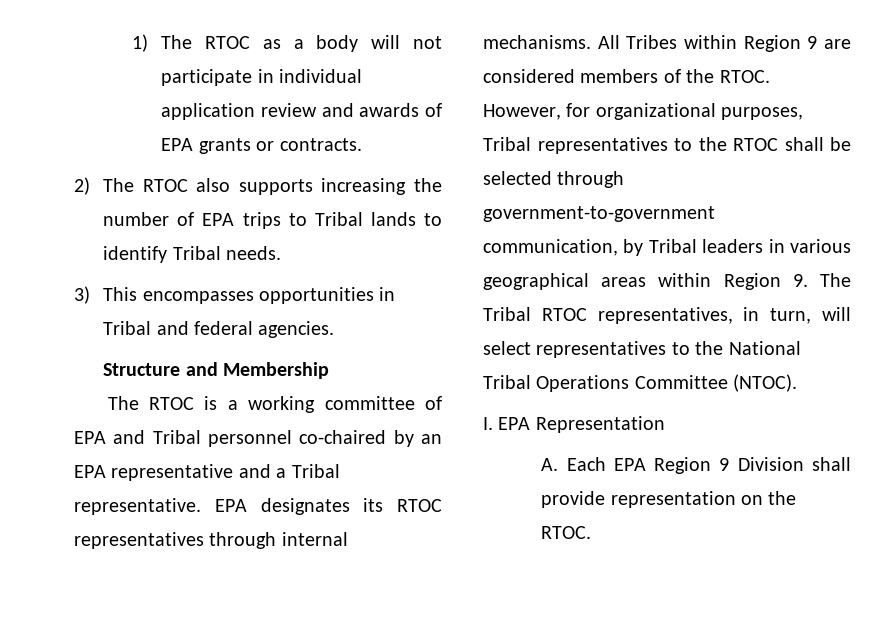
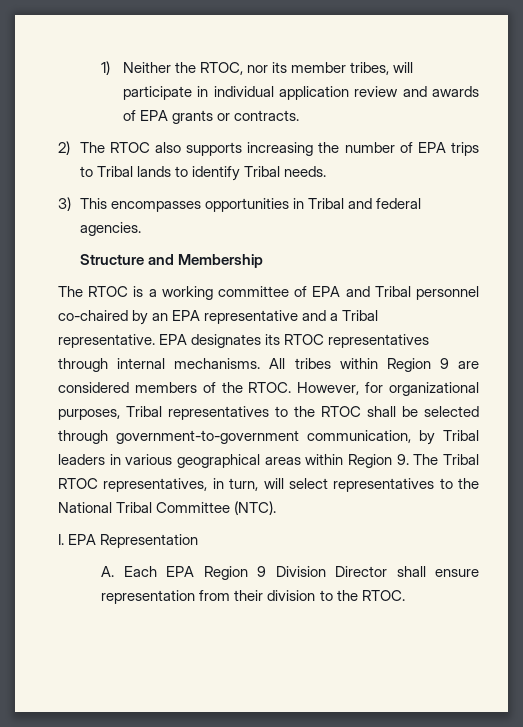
- 1) The RTOC as a body will not participate in individual application review and awards of EPA grants or contracts.
+ 1) Neither the RTOC, nor its member tribes, will participate in individual application review and awards of EPA grants or contracts.
- All Tribes within Region 9 are considered members of the RTOC.
+ All tribes within Region 9 are considered members of the RTOC.
- However, for organizational purposes, Tribal representatives to the RTOC shall be selected through government-to-government communication, by Tribal leaders in various geographical areas within Region 9. The Tribal RTOC representatives, in turn, will select representatives to the National Tribal Operations Committee (NTOC).
+ However, for organizational purposes, Tribal representatives to the RTOC shall be selected through government-to-government communication, by Tribal leaders in various geographical areas within Region 9. The Tribal RTOC representatives, in turn, will select representatives to the National Tribal Committee (NTC).
- A. Each EPA Region 9 Division shall provide representation on the RTOC.
+ A. Each EPA Region 9 Division Director shall ensure representation from their division to the RTOC.

